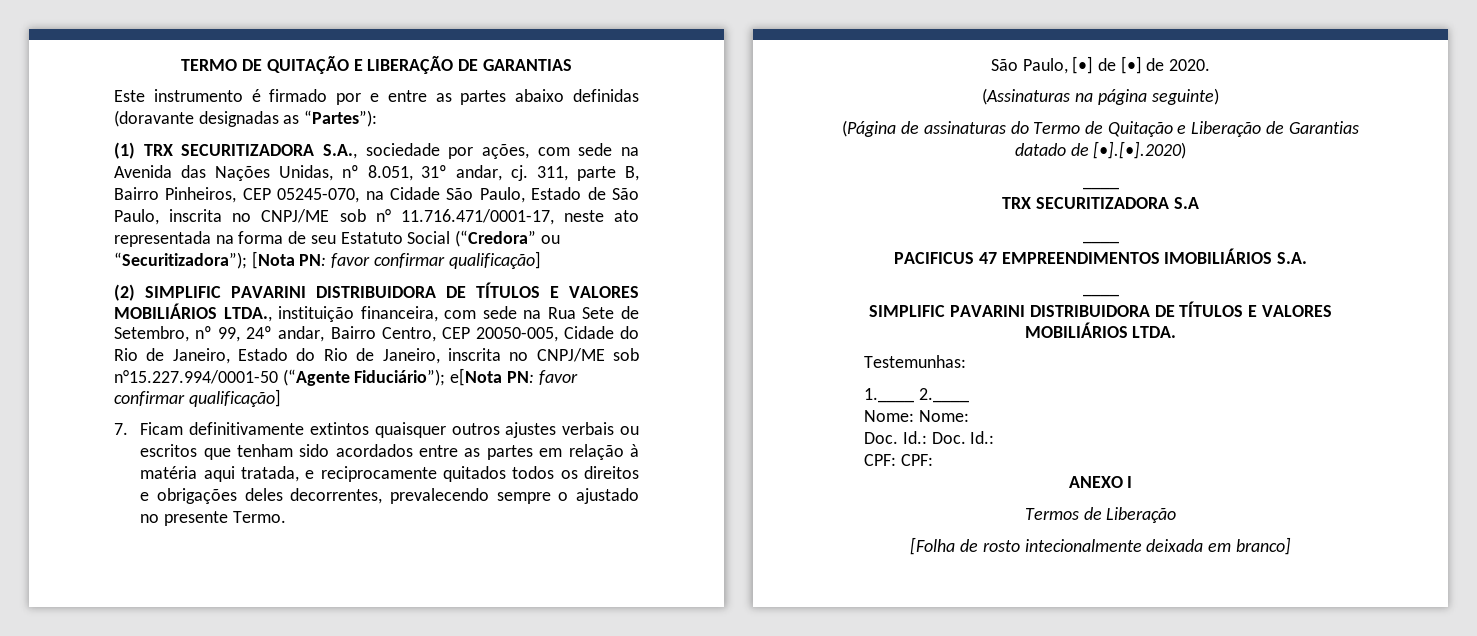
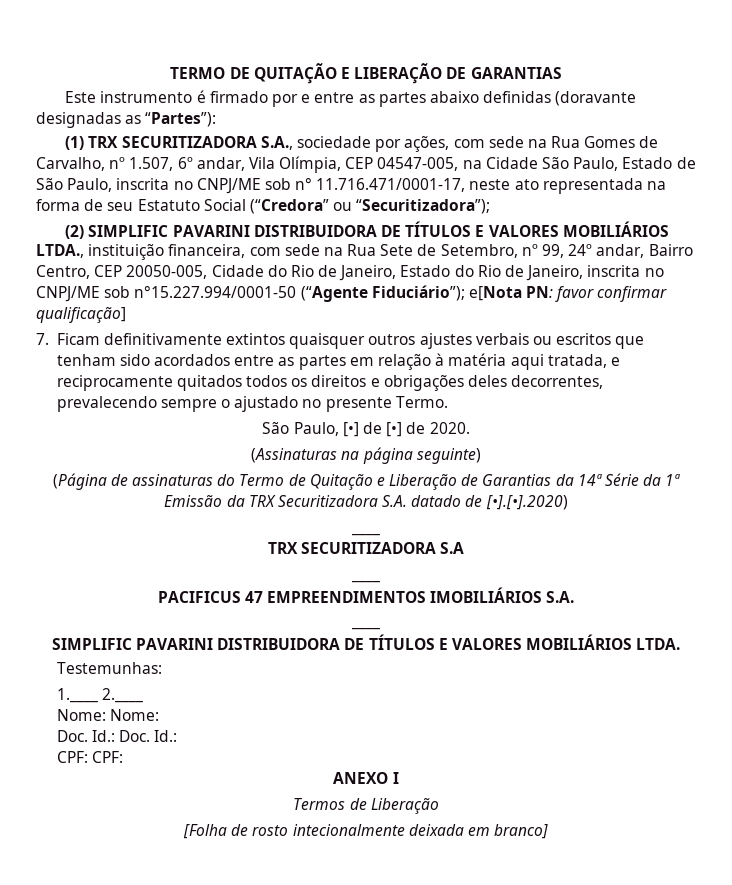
- (1) TRX SECURITIZADORA S.A., sociedade por ações, com sede na Avenida das Nações Unidas, nº 8.051, 31º andar, cj. 311, parte B, Bairro Pinheiros, CEP 05245-070, na Cidade São Paulo, Estado de São Paulo, inscrita no CNPJ/ME sob n° 11.716.471/0001-17, neste ato representada na forma de seu Estatuto Social (“Credora” ou “Securitizadora”); [Nota PN: favor confirmar qualificação]
+ (1) TRX SECURITIZADORA S.A., sociedade por ações, com sede na Rua Gomes de Carvalho, nº 1.507, 6º andar, Vila Olímpia, CEP 04547-005, na Cidade São Paulo, Estado de São Paulo, inscrita no CNPJ/ME sob n° 11.716.471/0001-17, neste ato representada na forma de seu Estatuto Social (“Credora” ou “Securitizadora”);
- (Página de assinaturas do Termo de Quitação e Liberação de Garantias datado de [•].[•].2020)
+ (Página de assinaturas do Termo de Quitação e Liberação de Garantias da 14ª Série da 1ª Emissão da TRX Securitizadora S.A. datado de [•].[•].2020)

